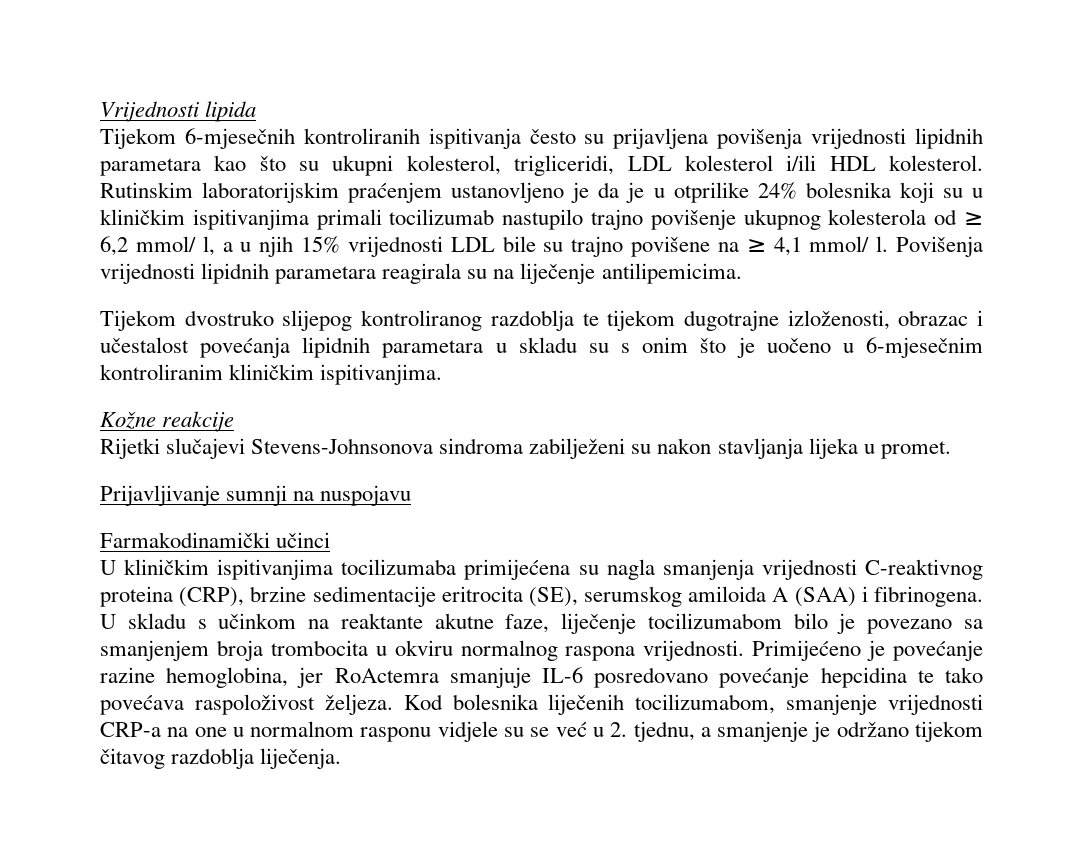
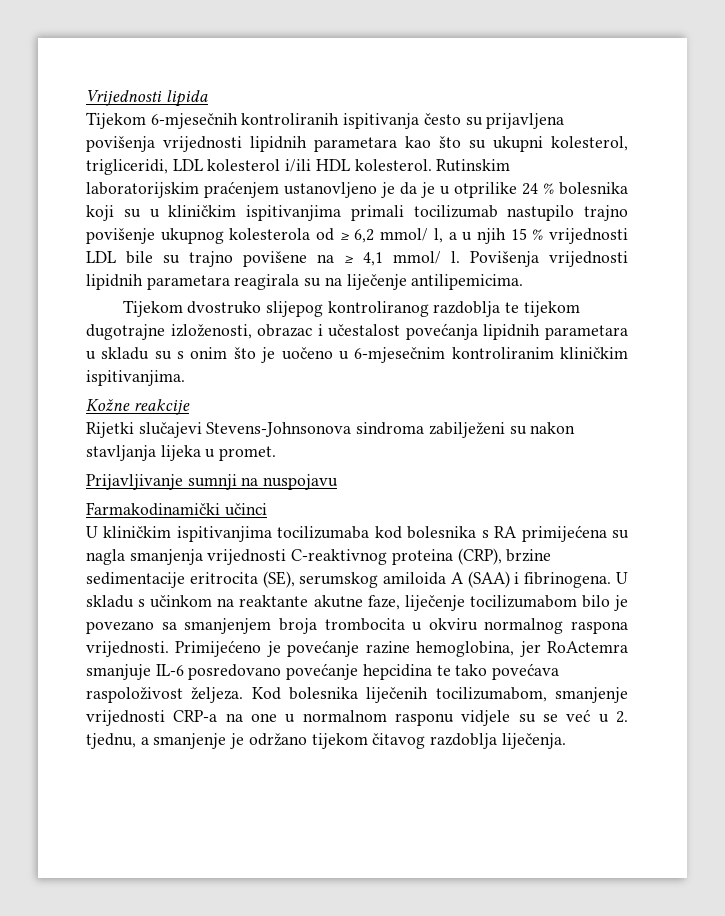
- Rutinskim laboratorijskim praćenjem ustanovljeno je da je u otprilike 24% bolesnika koji su u kliničkim ispitivanjima primali tocilizumab nastupilo trajno povišenje ukupnog kolesterola od ≥ 6,2 mmol/ l, a u njih 15% vrijednosti LDL bile su trajno povišene na ≥ 4,1 mmol/ l.
+ Rutinskim laboratorijskim praćenjem ustanovljeno je da je u otprilike 24 % bolesnika koji su u kliničkim ispitivanjima primali tocilizumab nastupilo trajno povišenje ukupnog kolesterola od ≥ 6,2 mmol/ l, a u njih 15 % vrijednosti LDL bile su trajno povišene na ≥ 4,1 mmol/ l.
- U kliničkim ispitivanjima tocilizumaba primijećena su nagla smanjenja vrijednosti C-reaktivnog proteina (CRP), brzine sedimentacije eritrocita (SE), serumskog amiloida A (SAA) i fibrinogena.
+ U kliničkim ispitivanjima tocilizumaba kod bolesnika s RA primijećena su nagla smanjenja vrijednosti C-reaktivnog proteina (CRP), brzine sedimentacije eritrocita (SE), serumskog amiloida A (SAA) i fibrinogena.

